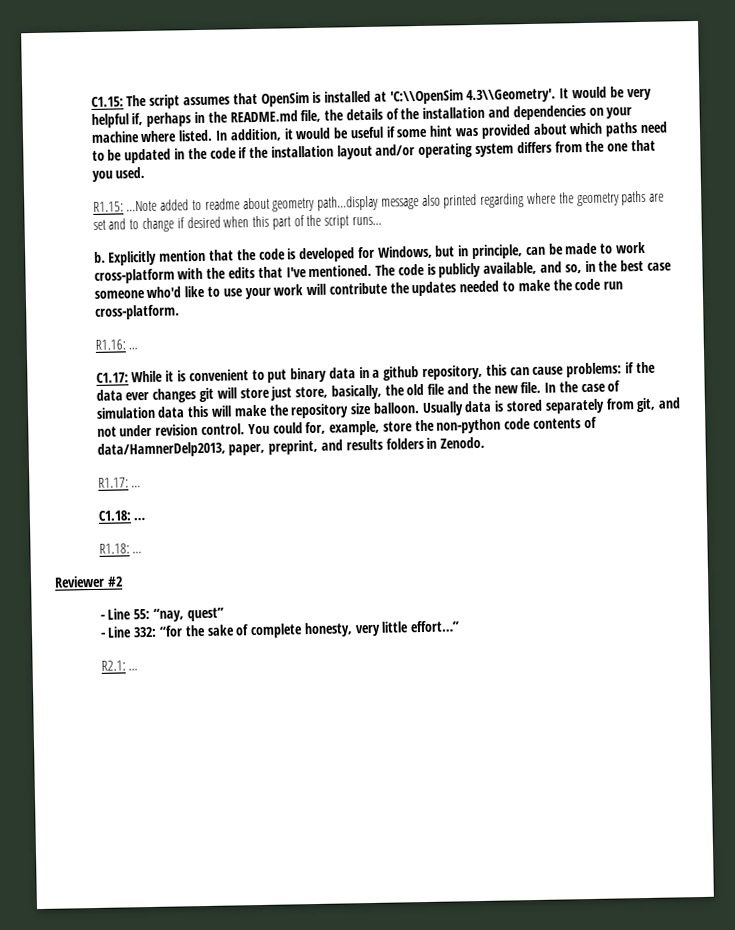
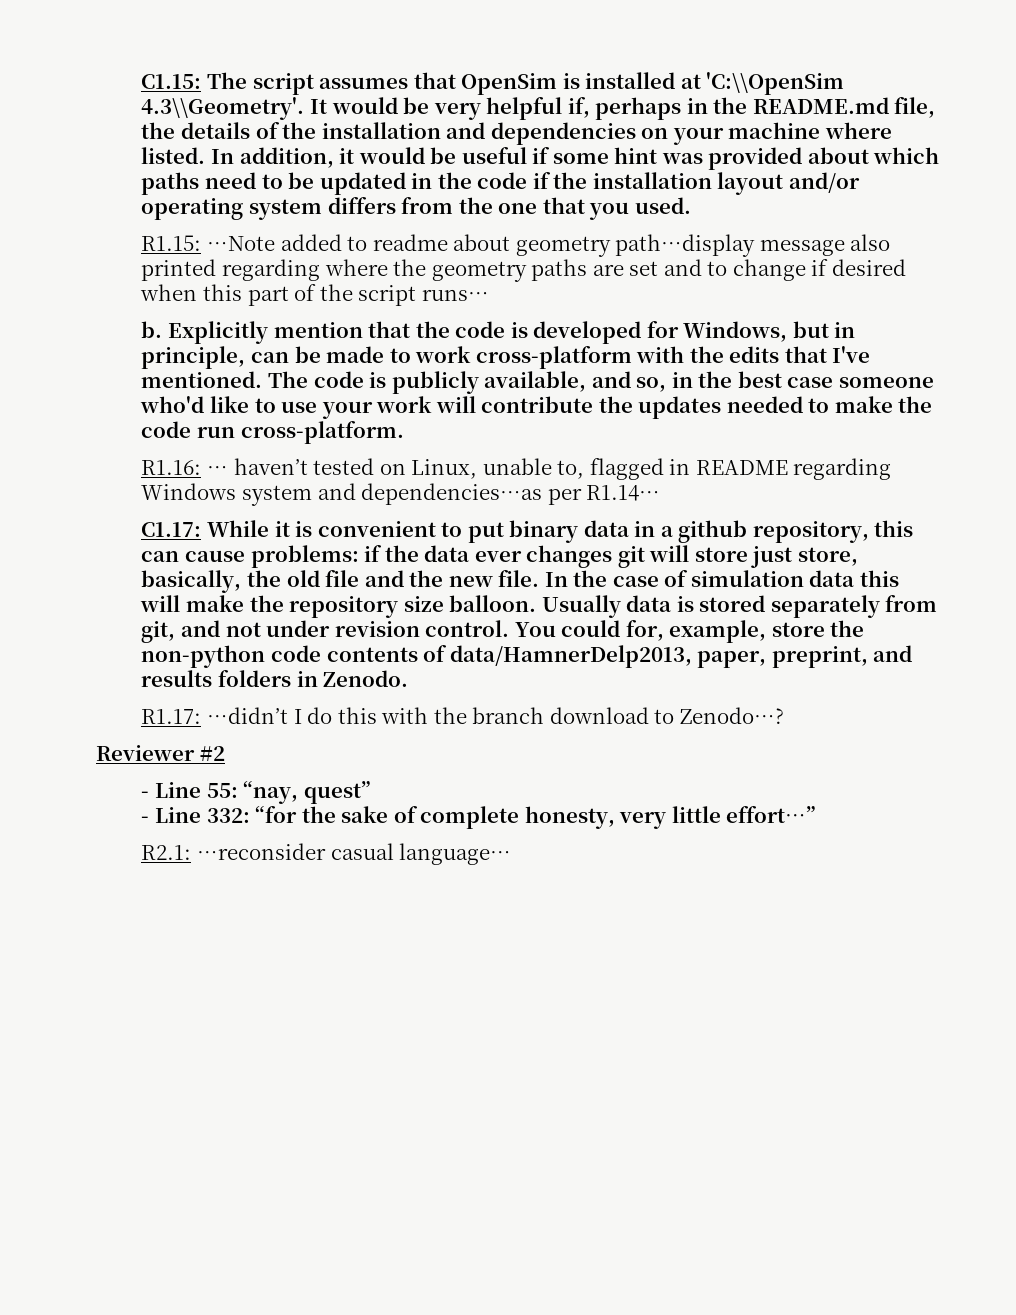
- R1.16: …
+ R1.16: … haven’t tested on Linux, unable to, flagged in README regarding Windows system and dependencies…as per R1.14…
- R1.17: …
- C1.18: …
- R1.18: …
+ R1.17: …didn’t I do this with the branch download to Zenodo…?
- R2.1: …
+ R2.1: …reconsider casual language…

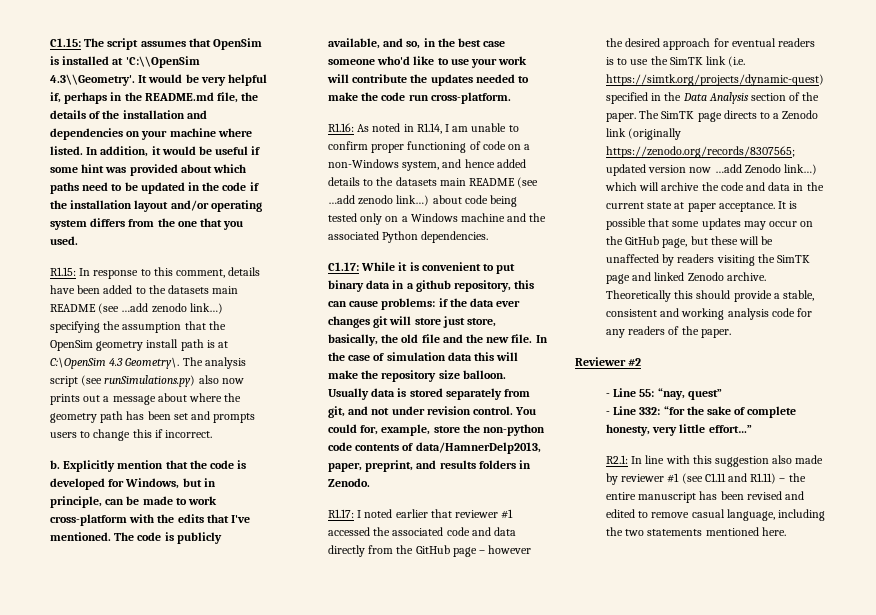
- R1.15: …Note added to readme about geometry path…display message also printed regarding where the geometry paths are set and to change if desired when this part of the script runs…
+ R1.15: In response to this comment, details have been added to the datasets main README (see …add zenodo link…) specifying the assumption that the OpenSim geometry install path is at C:\OpenSim 4.3 Geometry\. The analysis script (see runSimulations.py) also now prints out a message about where the geometry path has been set and prompts users to change this if incorrect.
- R1.16: … haven’t tested on Linux, unable to, flagged in README regarding Windows system and dependencies…as per R1.14…
+ R1.16: As noted in R1.14, I am unable to confirm proper functioning of code on a non-Windows system, and hence added details to the datasets main README (see …add zenodo link…) about code being tested only on a Windows machine and the associated Python dependencies.
- R1.17: …didn’t I do this with the branch download to Zenodo…?
+ R1.17: I noted earlier that reviewer #1 accessed the associated code and data directly from the GitHub page – however the desired approach for eventual readers is to use the SimTK link (i.e. https://simtk.org/projects/dynamic-quest) specified in the Data Analysis section of the paper. The SimTK page directs to a Zenodo link (originally https://zenodo.org/records/8307565; updated version now …add Zenodo link…) which will archive the code and data in the current state at paper acceptance. It is possible that some updates may occur on the GitHub page, but these will be unaffected by readers visiting the SimTK page and linked Zenodo archive. Theoretically this should provide a stable, consistent and working analysis code for any readers of the paper.
- R2.1: …reconsider casual language…
+ R2.1: In line with this suggestion also made by reviewer #1 (see C1.11 and R1.11) – the entire manuscript has been revised and edited to remove casual language, including the two statements mentioned here.

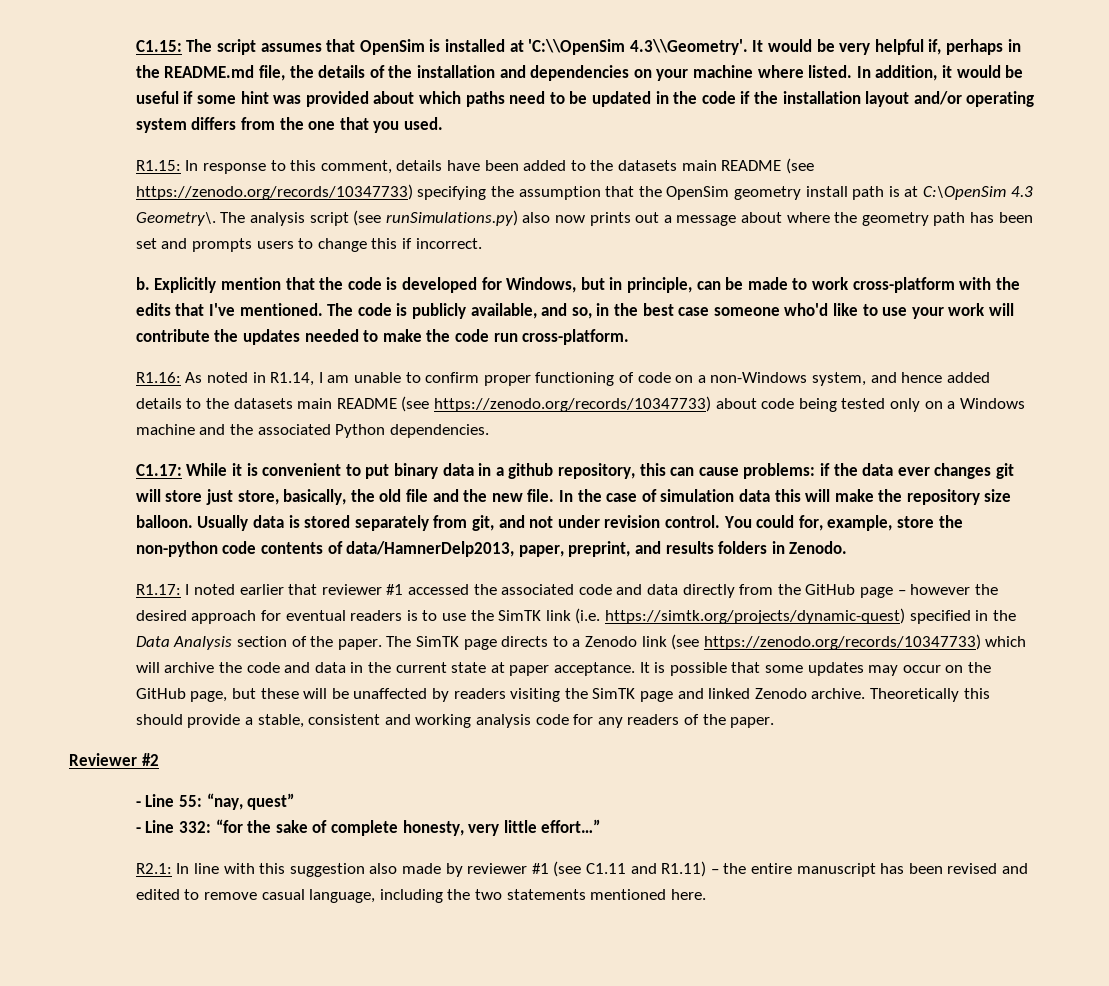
- R1.15: In response to this comment, details have been added to the datasets main README (see …add zenodo link…) specifying the assumption that the OpenSim geometry install path is at C:\OpenSim 4.3 Geometry\.
+ R1.15: In response to this comment, details have been added to the datasets main README (see https://zenodo.org/records/10347733) specifying the assumption that the OpenSim geometry install path is at C:\OpenSim 4.3 Geometry\.
- R1.16: As noted in R1.14, I am unable to confirm proper functioning of code on a non-Windows system, and hence added details to the datasets main README (see …add zenodo link…) about code being tested only on a Windows machine and the associated Python dependencies.
+ R1.16: As noted in R1.14, I am unable to confirm proper functioning of code on a non-Windows system, and hence added details to the datasets main README (see https://zenodo.org/records/10347733) about code being tested only on a Windows machine and the associated Python dependencies.
- The SimTK page directs to a Zenodo link (originally https://zenodo.org/records/8307565; updated version now …add Zenodo link…) which will archive the code and data in the current state at paper acceptance.
+ The SimTK page directs to a Zenodo link (see https://zenodo.org/records/10347733) which will archive the code and data in the current state at paper acceptance.

